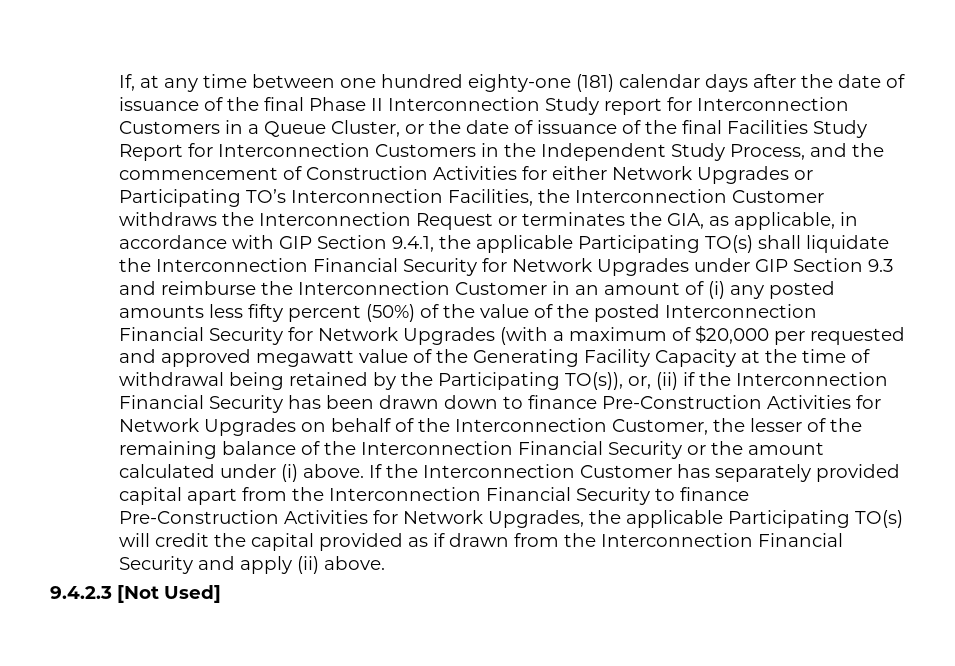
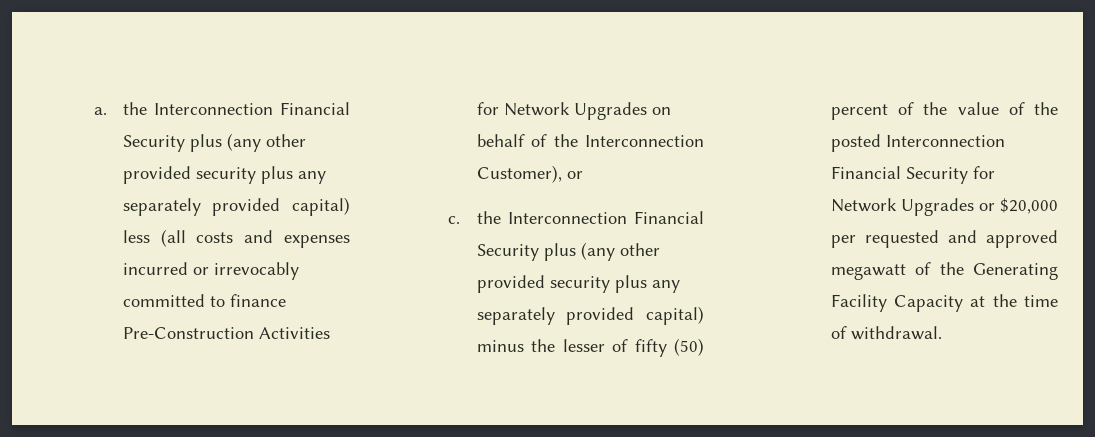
- If, at any time between one hundred eighty-one (181) calendar days after the date of issuance of the final Phase II Interconnection Study report for Interconnection Customers in a Queue Cluster, or the date of issuance of the final Facilities Study Report for Interconnection Customers in the Independent Study Process, and the commencement of Construction Activities for either Network Upgrades or Participating TO’s Interconnection Facilities, the Interconnection Customer withdraws the Interconnection Request or terminates the GIA, as applicable, in accordance with GIP Section 9.4.1, the applicable Participating TO(s) shall liquidate the Interconnection Financial Security for Network Upgrades under GIP Section 9.3 and reimburse the Interconnection Customer in an amount of (i) any posted amounts less fifty percent (50%) of the value of the posted Interconnection Financial Security for Network Upgrades (with a maximum of $20,000 per requested and approved megawatt value of the Generating Facility Capacity at the time of withdrawal being retained by the Participating TO(s)), or, (ii) if the Interconnection Financial Security has been drawn down to finance Pre-Construction Activities for Network Upgrades on behalf of the Interconnection Customer, the lesser of the remaining balance of the Interconnection Financial Security or the amount calculated under (i) above. If the Interconnection Customer has separately provided capital apart from the Interconnection Financial Security to finance Pre-Construction Activities for Network Upgrades, the applicable Participating TO(s) will credit the capital provided as if drawn from the Interconnection Financial Security and apply (ii) above.
- 9.4.2.3 [Not Used]
+ a. the Interconnection Financial Security plus (any other provided security plus any separately provided capital) less (all costs and expenses incurred or irrevocably committed to finance Pre-Construction Activities for Network Upgrades on behalf of the Interconnection Customer), or
+ c. the Interconnection Financial Security plus (any other provided security plus any separately provided capital) minus the lesser of fifty (50) percent of the value of the posted Interconnection Financial Security for Network Upgrades or $20,000 per requested and approved megawatt of the Generating Facility Capacity at the time of withdrawal.

